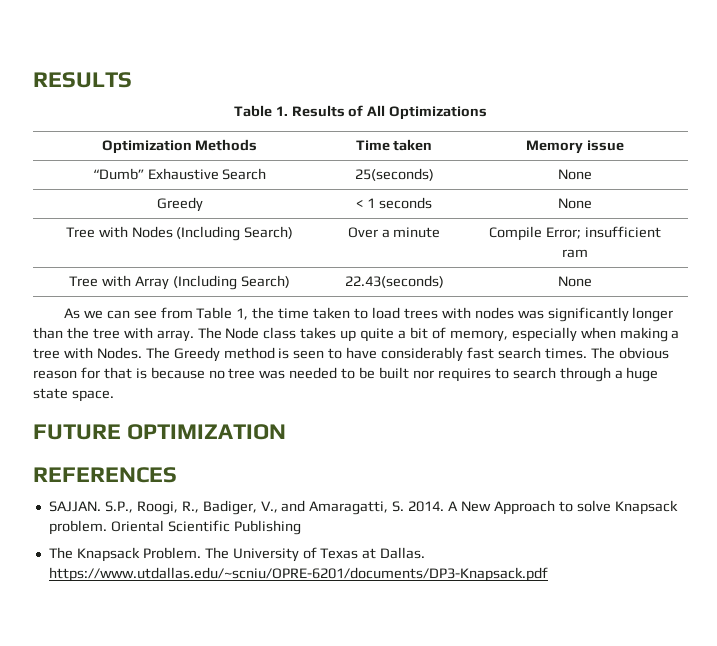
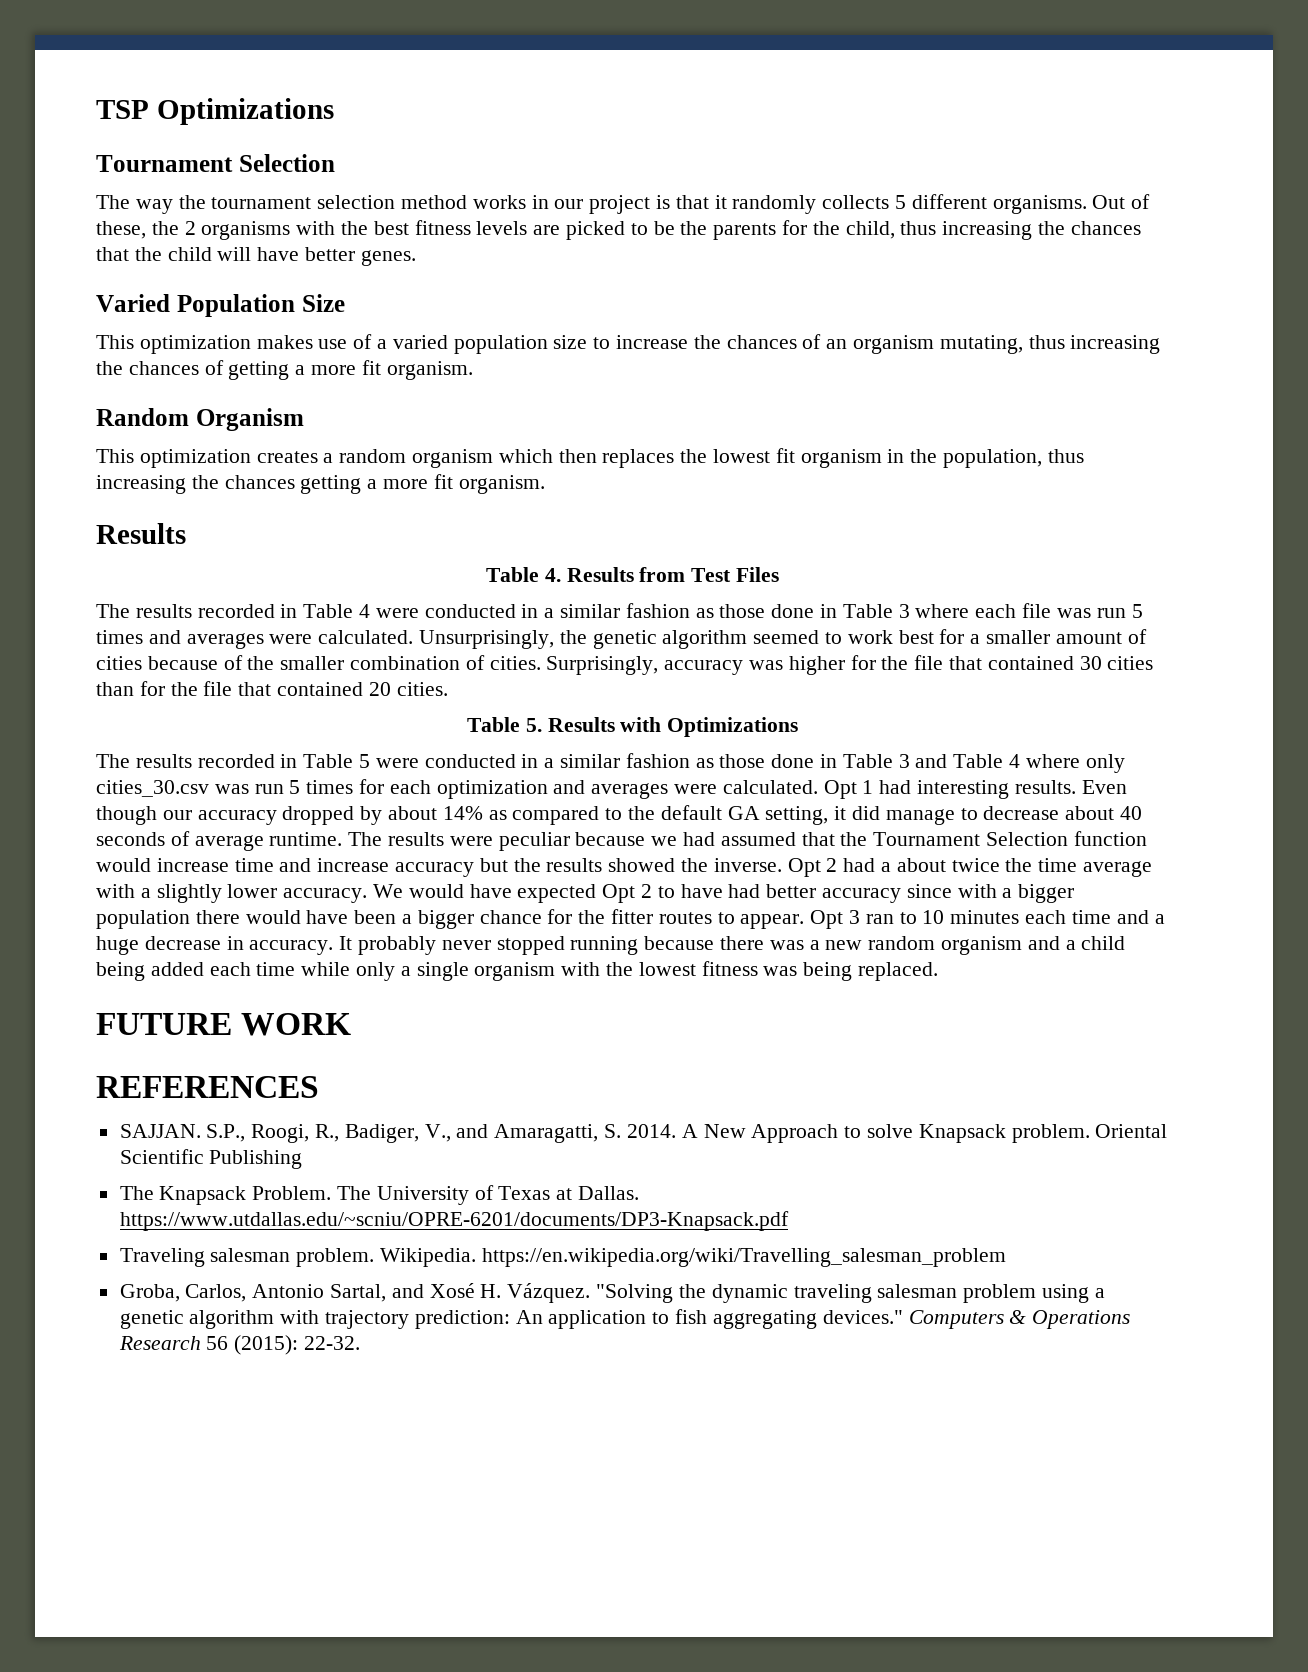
- RESULTS
- Table 1. Results of All Optimizations
- Optimization Methods | Time taken | Memory issue
- “Dumb” Exhaustive Search | 25(seconds) | None
- Greedy | < 1 seconds | None
- Tree with Nodes (Including Search) | Over a minute | Compile Error; insufficient
- ram
- Tree with Array (Including Search) | 22.43(seconds) | None
- As we can see from Table 1, the time taken to load trees with nodes was significantly longer than the tree with array. The Node class takes up quite a bit of memory, especially when making a tree with Nodes. The Greedy method is seen to have considerably fast search times. The obvious reason for that is because no tree was needed to be built nor requires to search through a huge state space.
+ TSP Optimizations
+ Tournament Selection
+ The way the tournament selection method works in our project is that it randomly collects 5 different organisms. Out of these, the 2 organisms with the best fitness levels are picked to be the parents for the child, thus increasing the chances that the child will have better genes.
+ Varied Population Size
+ This optimization makes use of a varied population size to increase the chances of an organism mutating, thus increasing the chances of getting a more fit organism.
+ Random Organism
+ This optimization creates a random organism which then replaces the lowest fit organism in the population, thus increasing the chances getting a more fit organism.
+ Results
+ Table 4. Results from Test Files
+ The results recorded in Table 4 were conducted in a similar fashion as those done in Table 3 where each file was run 5 times and averages were calculated. Unsurprisingly, the genetic algorithm seemed to work best for a smaller amount of cities because of the smaller combination of cities. Surprisingly, accuracy was higher for the file that contained 30 cities than for the file that contained 20 cities.
+ Table 5. Results with Optimizations
+ The results recorded in Table 5 were conducted in a similar fashion as those done in Table 3 and Table 4 where only cities_30.csv was run 5 times for each optimization and averages were calculated. Opt 1 had interesting results. Even though our accuracy dropped by about 14% as compared to the default GA setting, it did manage to decrease about 40 seconds of average runtime. The results were peculiar because we had assumed that the Tournament Selection function would increase time and increase accuracy but the results showed the inverse. Opt 2 had a about twice the time average with a slightly lower accuracy. We would have expected Opt 2 to have had better accuracy since with a bigger population there would have been a bigger chance for the fitter routes to appear. Opt 3 ran to 10 minutes each time and a huge decrease in accuracy. It probably never stopped running because there was a new random organism and a child being added each time while only a single organism with the lowest fitness was being replaced.
- FUTURE OPTIMIZATION
+ FUTURE WORK
+ Traveling salesman problem. Wikipedia. https://en.wikipedia.org/wiki/Travelling_salesman_problem
+ Groba, Carlos, Antonio Sartal, and Xosé H. Vázquez. "Solving the dynamic traveling salesman problem using a genetic algorithm with trajectory prediction: An application to fish aggregating devices." Computers & Operations Research 56 (2015): 22-32.

